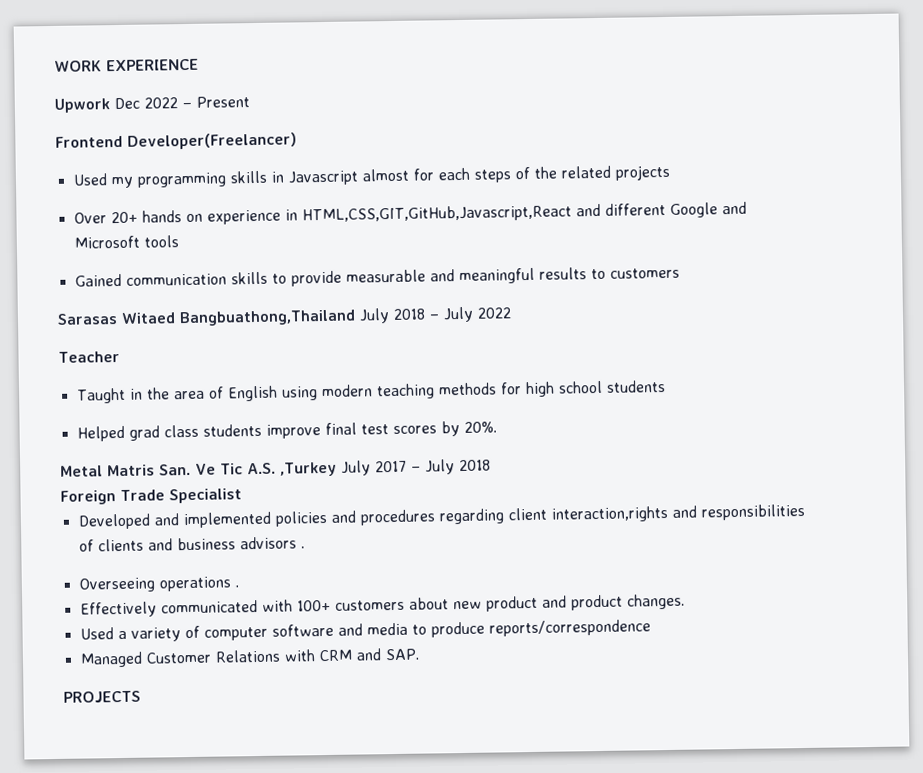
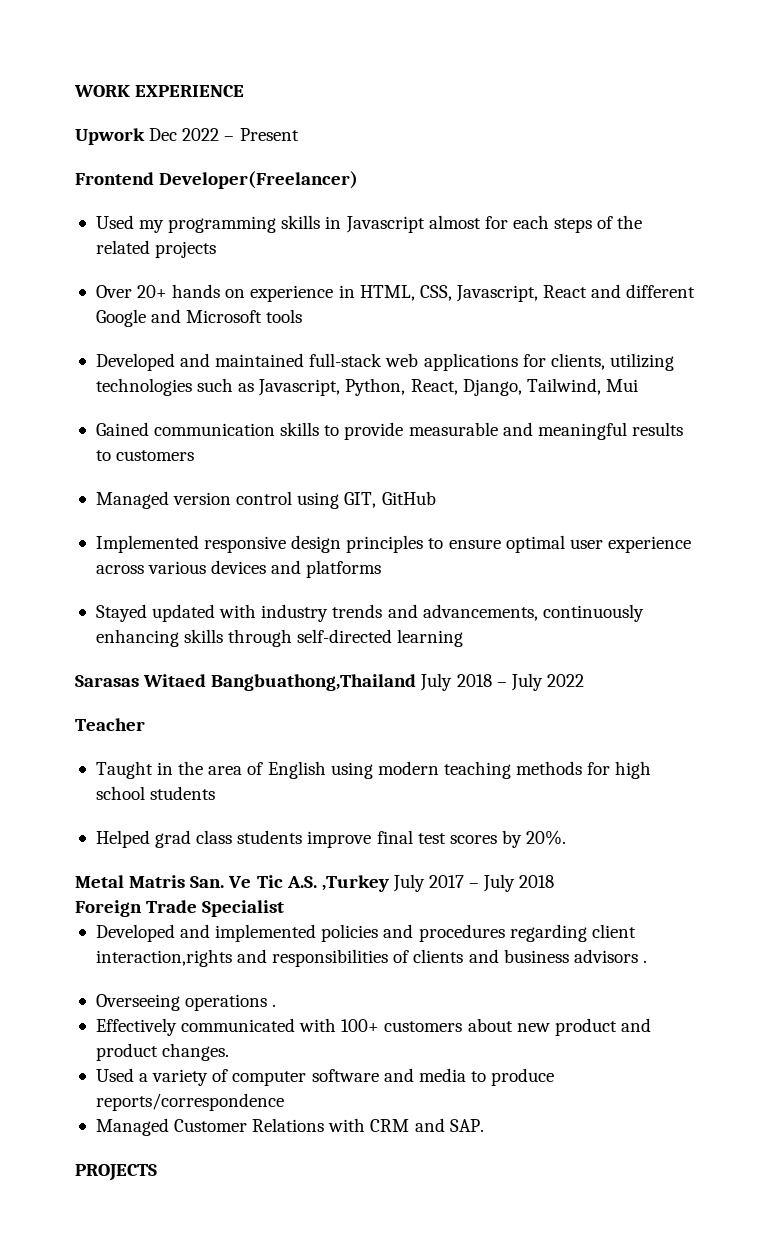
- Over 20+ hands on experience in HTML,CSS,GIT,GitHub,Javascript,React and different Google and Microsoft tools
+ Over 20+ hands on experience in HTML, CSS, Javascript, React and different Google and Microsoft tools
+ Developed and maintained full-stack web applications for clients, utilizing technologies such as Javascript, Python, React, Django, Tailwind, Mui
+ Managed version control using GIT, GitHub
+ Implemented responsive design principles to ensure optimal user experience across various devices and platforms
+ Stayed updated with industry trends and advancements, continuously enhancing skills through self-directed learning

